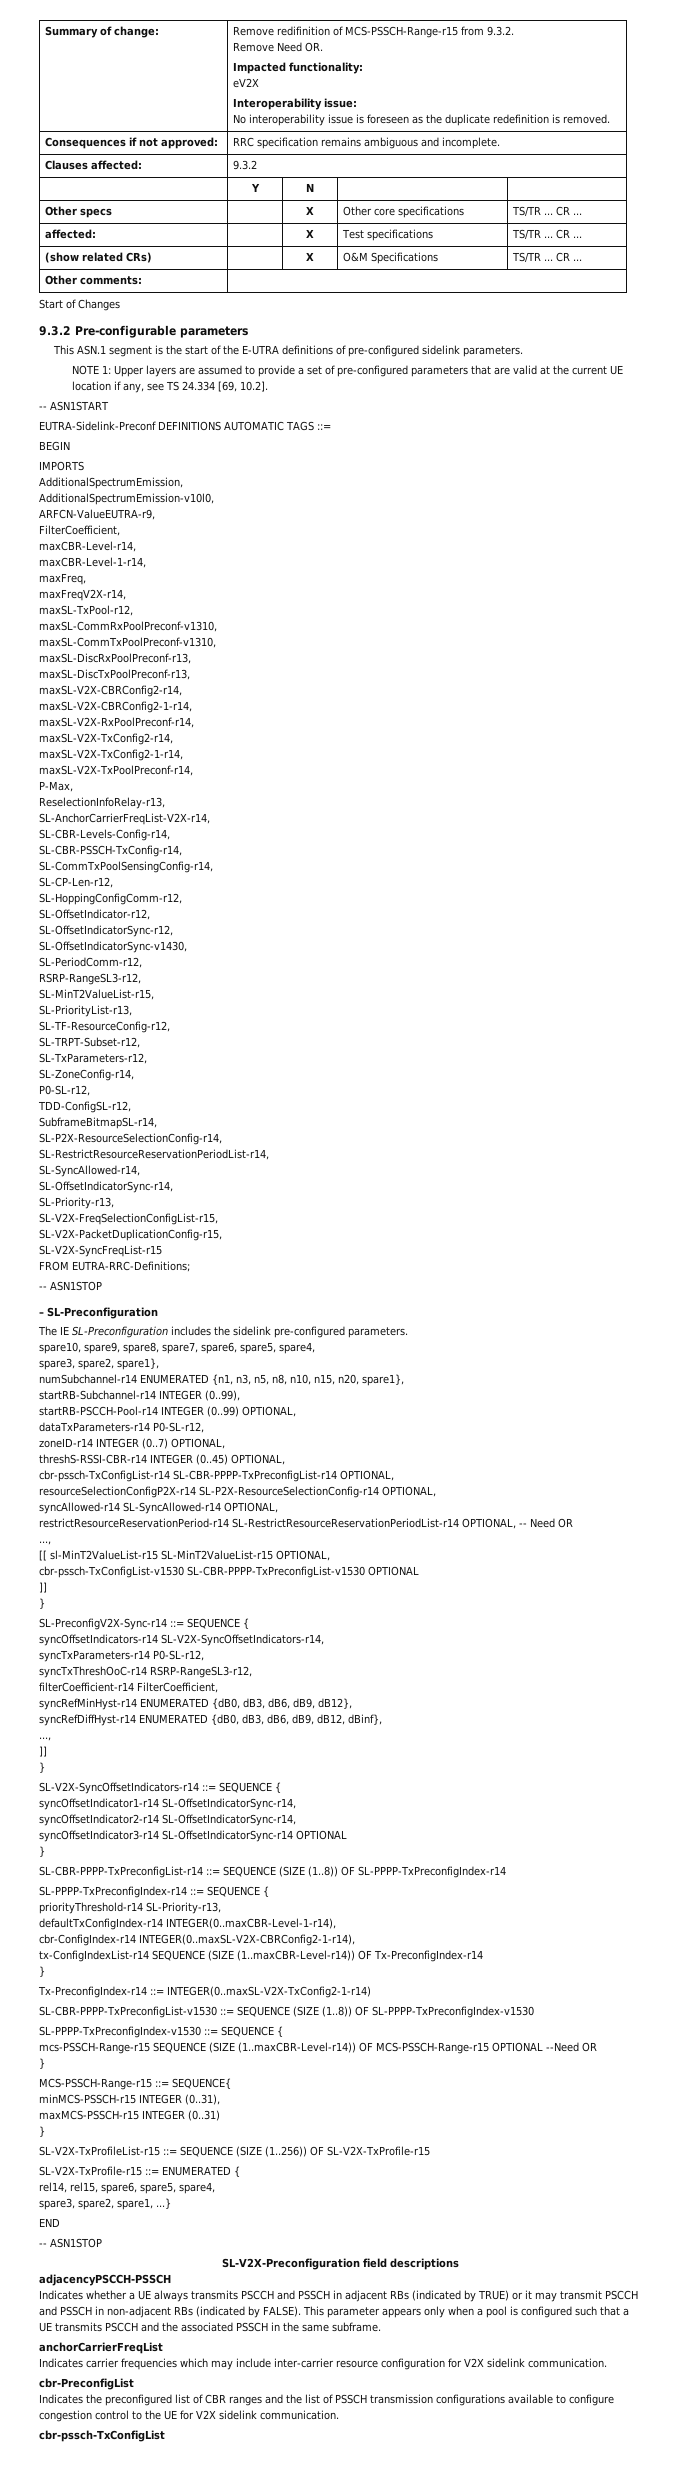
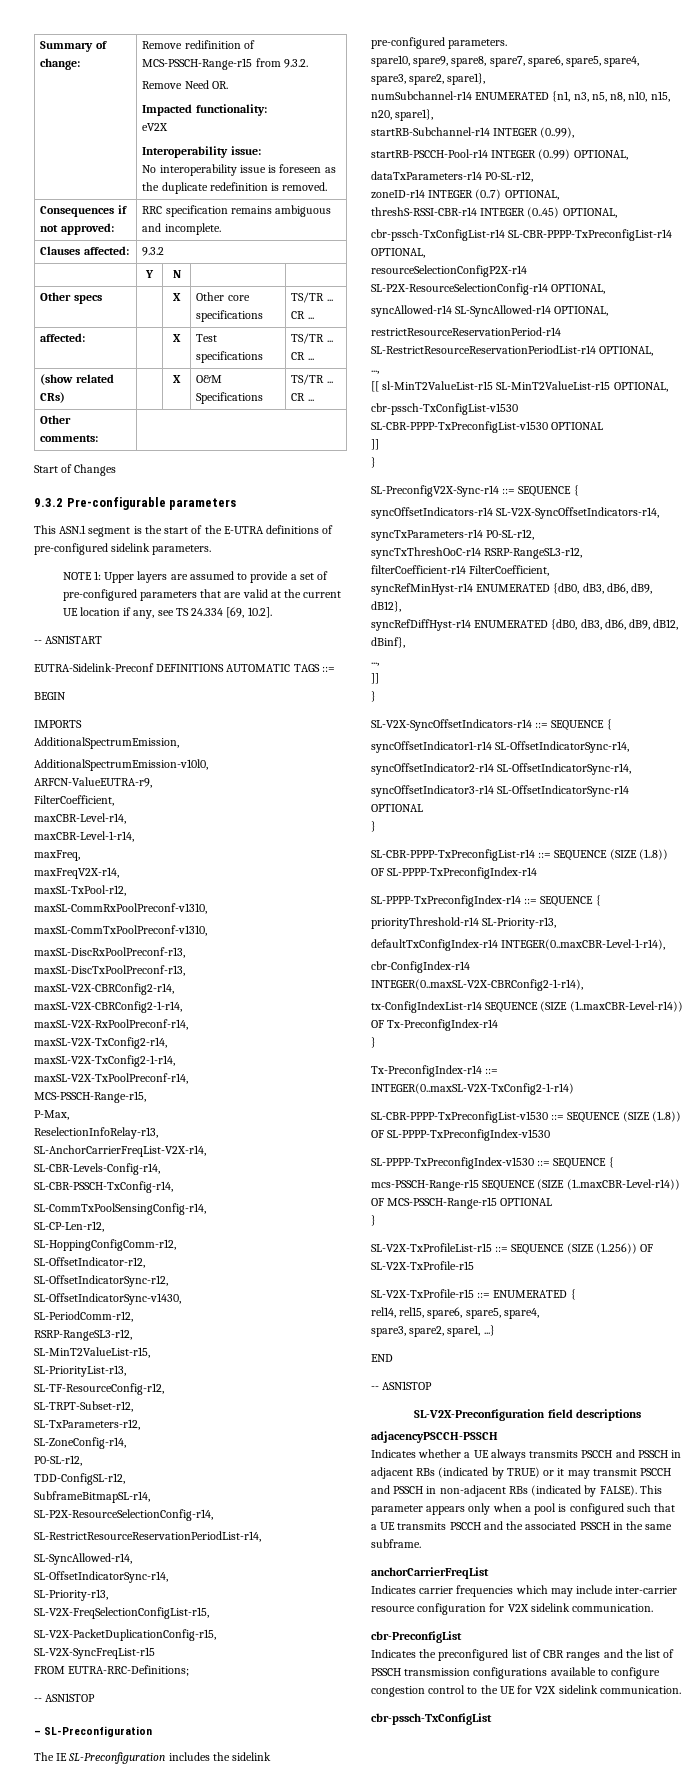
+ MCS-PSSCH-Range-r15,
- restrictResourceReservationPeriod-r14 SL-RestrictResourceReservationPeriodList-r14 OPTIONAL, -- Need OR
+ restrictResourceReservationPeriod-r14 SL-RestrictResourceReservationPeriodList-r14 OPTIONAL,
- mcs-PSSCH-Range-r15 SEQUENCE (SIZE (1..maxCBR-Level-r14)) OF MCS-PSSCH-Range-r15 OPTIONAL --Need OR
- }
- MCS-PSSCH-Range-r15 ::= SEQUENCE{
- minMCS-PSSCH-r15 INTEGER (0..31),
- maxMCS-PSSCH-r15 INTEGER (0..31)
+ mcs-PSSCH-Range-r15 SEQUENCE (SIZE (1..maxCBR-Level-r14)) OF MCS-PSSCH-Range-r15 OPTIONAL

